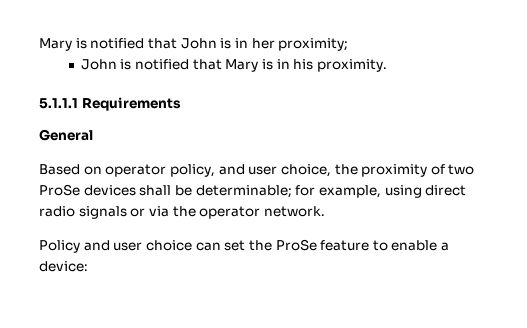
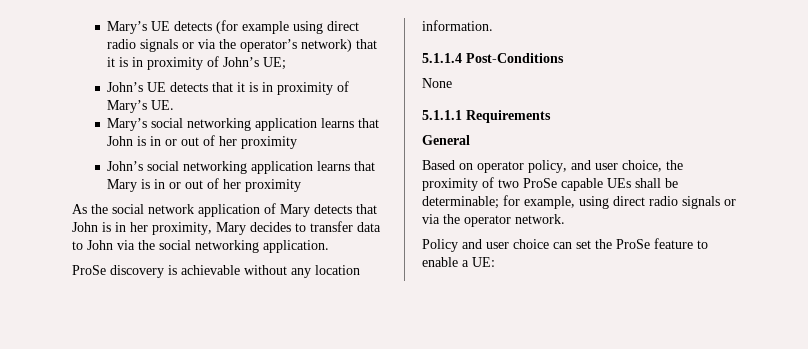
- Mary is notified that John is in her proximity;
- John is notified that Mary is in his proximity.
+ Mary’s UE detects (for example using direct radio signals or via the operator’s network) that it is in proximity of John’s UE;
+ John’s UE detects that it is in proximity of Mary’s UE.
+ Mary’s social networking application learns that John is in or out of her proximity
+ John’s social networking application learns that Mary is in or out of her proximity
+ As the social network application of Mary detects that John is in her proximity, Mary decides to transfer data to John via the social networking application.
+ ProSe discovery is achievable without any location information.
+ 5.1.1.4 Post-Conditions
+ None
- Based on operator policy, and user choice, the proximity of two ProSe devices shall be determinable; for example, using direct radio signals or via the operator network.
+ Based on operator policy, and user choice, the proximity of two ProSe capable UEs shall be determinable; for example, using direct radio signals or via the operator network.
- Policy and user choice can set the ProSe feature to enable a device:
+ Policy and user choice can set the ProSe feature to enable a UE:

